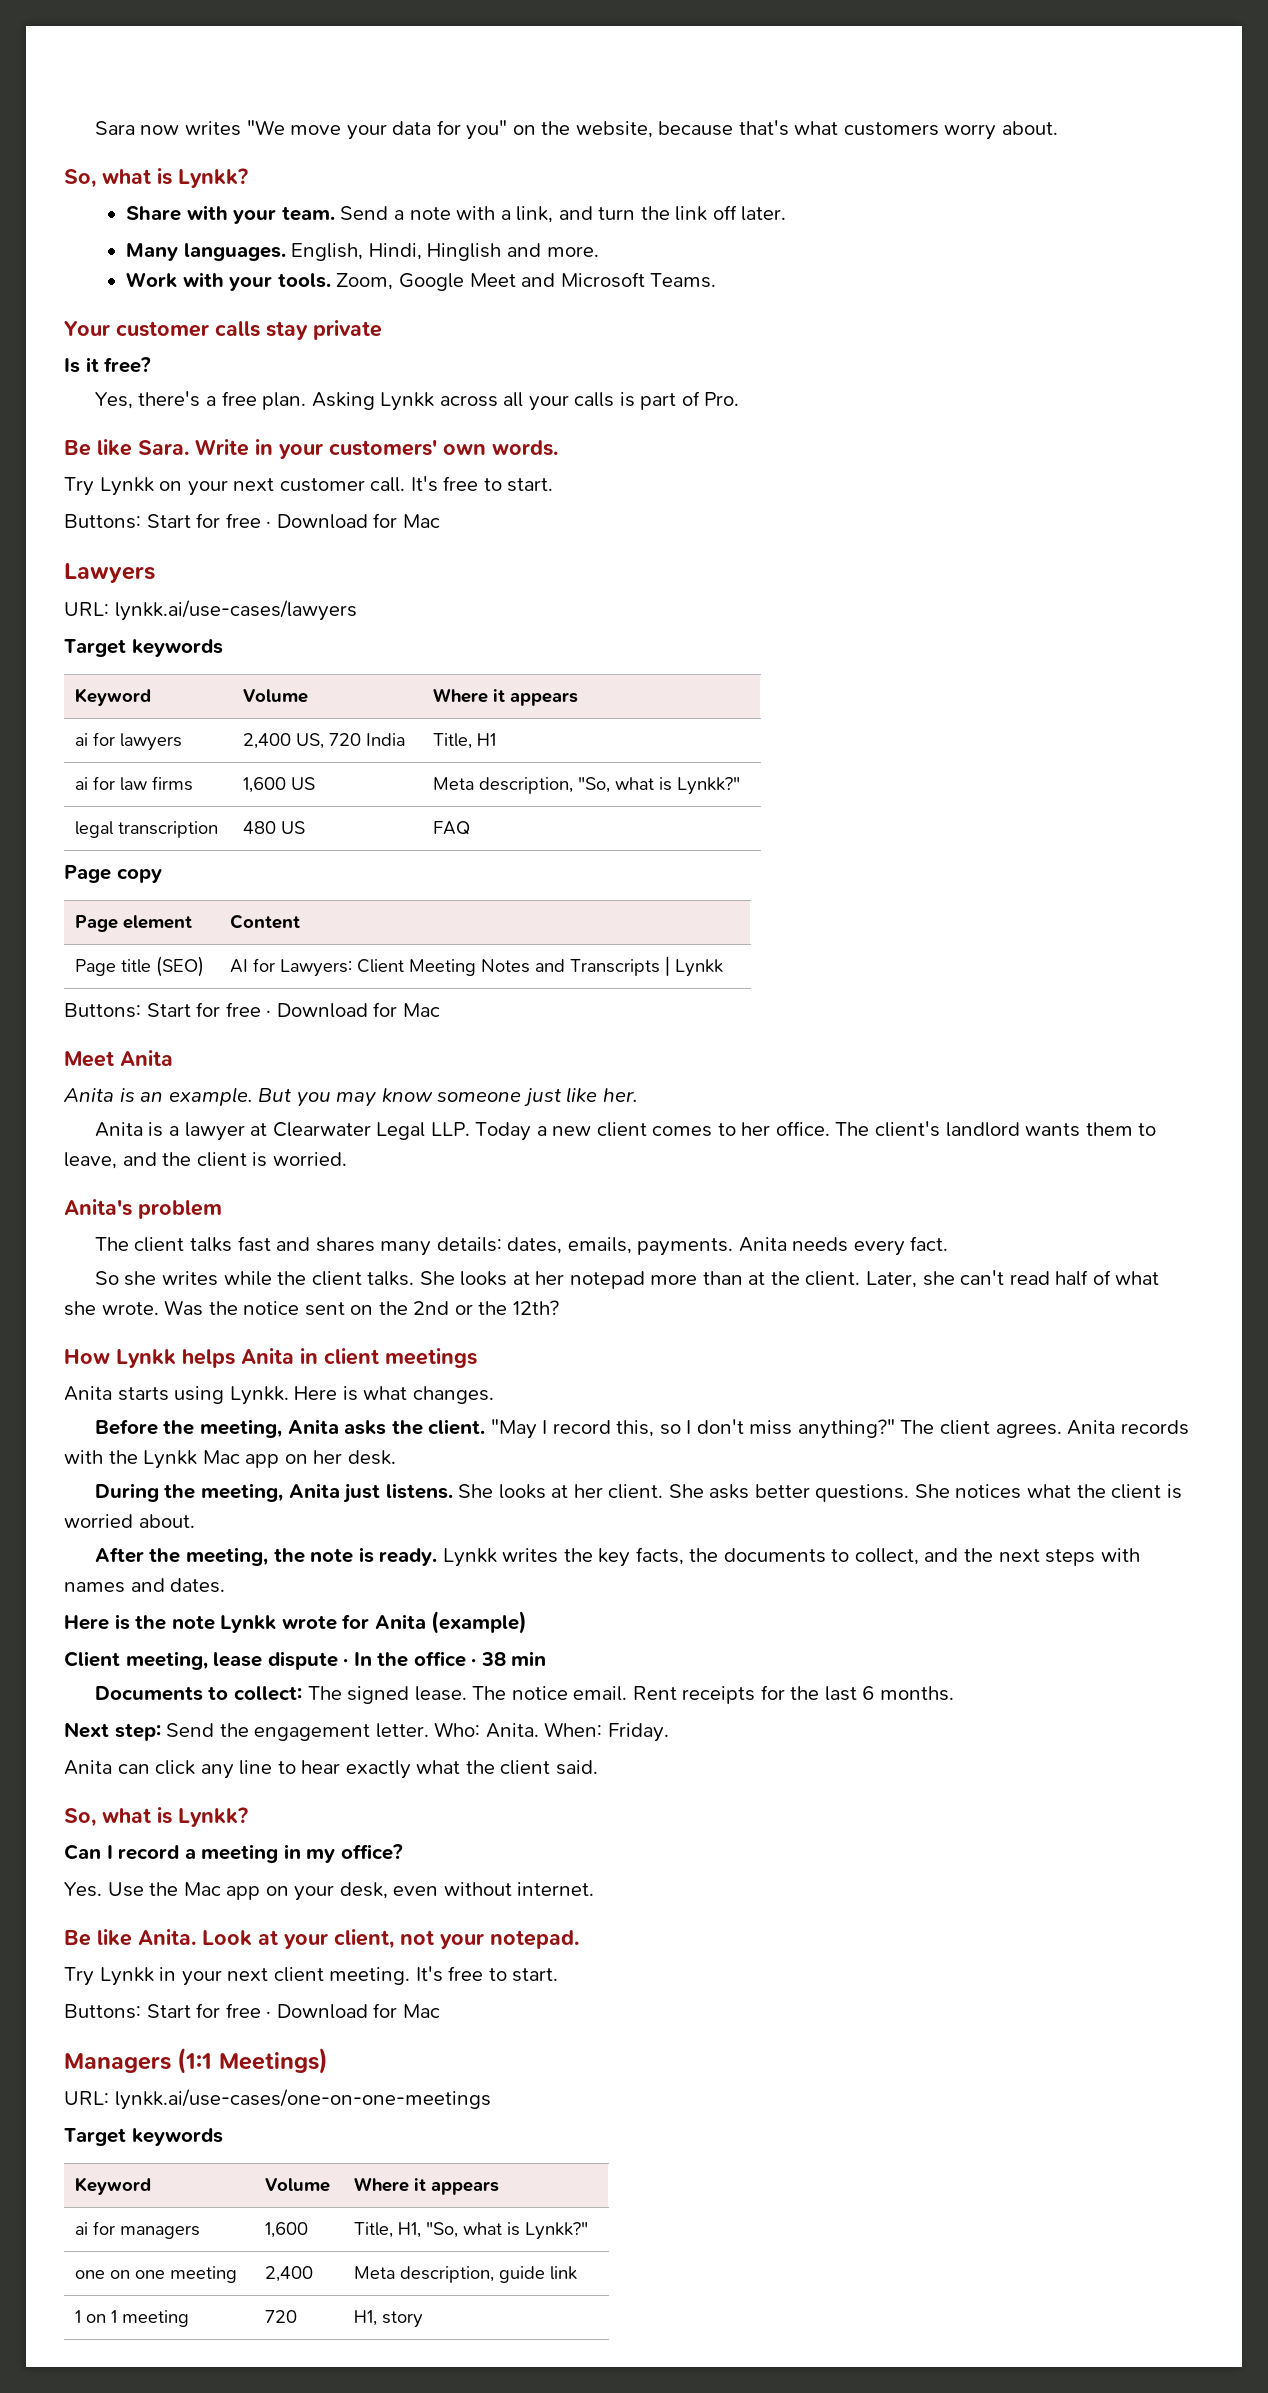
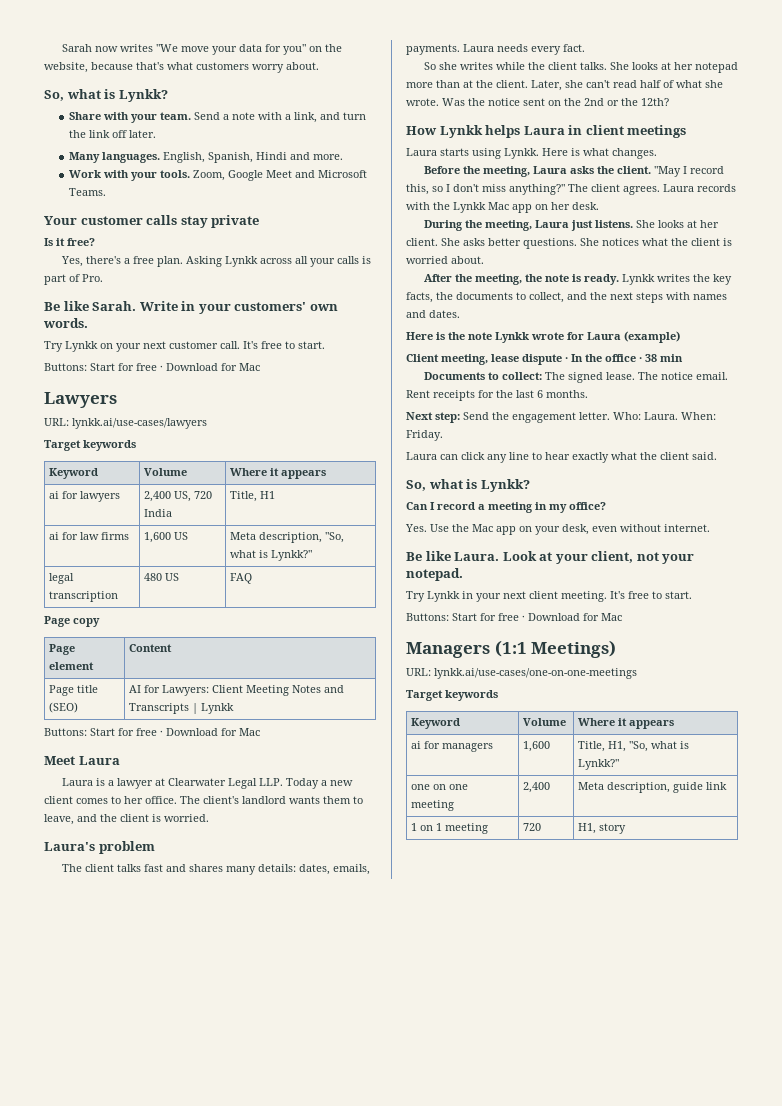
- Sara now writes "We move your data for you" on the website, because that's what customers worry about.
+ Sarah now writes "We move your data for you" on the website, because that's what customers worry about.
- English, Hindi, Hinglish and more.
+ English, Spanish, Hindi and more.
- Be like Sara.
+ Be like Sarah.
- Meet Anita
- Anita is an example. But you may know someone just like her.
- Anita is a lawyer at Clearwater Legal LLP. Today a new client comes to her office.
+ Meet Laura
+ Laura is a lawyer at Clearwater Legal LLP. Today a new client comes to her office.
- Anita's problem
+ Laura's problem
- Anita needs every fact.
+ Laura needs every fact.
- How Lynkk helps Anita in client meetings
+ How Lynkk helps Laura in client meetings
- Anita starts using Lynkk.
+ Laura starts using Lynkk.
- Before the meeting, Anita asks the client.
+ Before the meeting, Laura asks the client.
- Anita records with the Lynkk Mac app on her desk.
+ Laura records with the Lynkk Mac app on her desk.
- During the meeting, Anita just listens.
+ During the meeting, Laura just listens.
- Here is the note Lynkk wrote for Anita (example)
+ Here is the note Lynkk wrote for Laura (example)
- Who: Anita.
+ Who: Laura.
- Anita can click any line to hear exactly what the client said.
+ Laura can click any line to hear exactly what the client said.
- Be like Anita.
+ Be like Laura.

